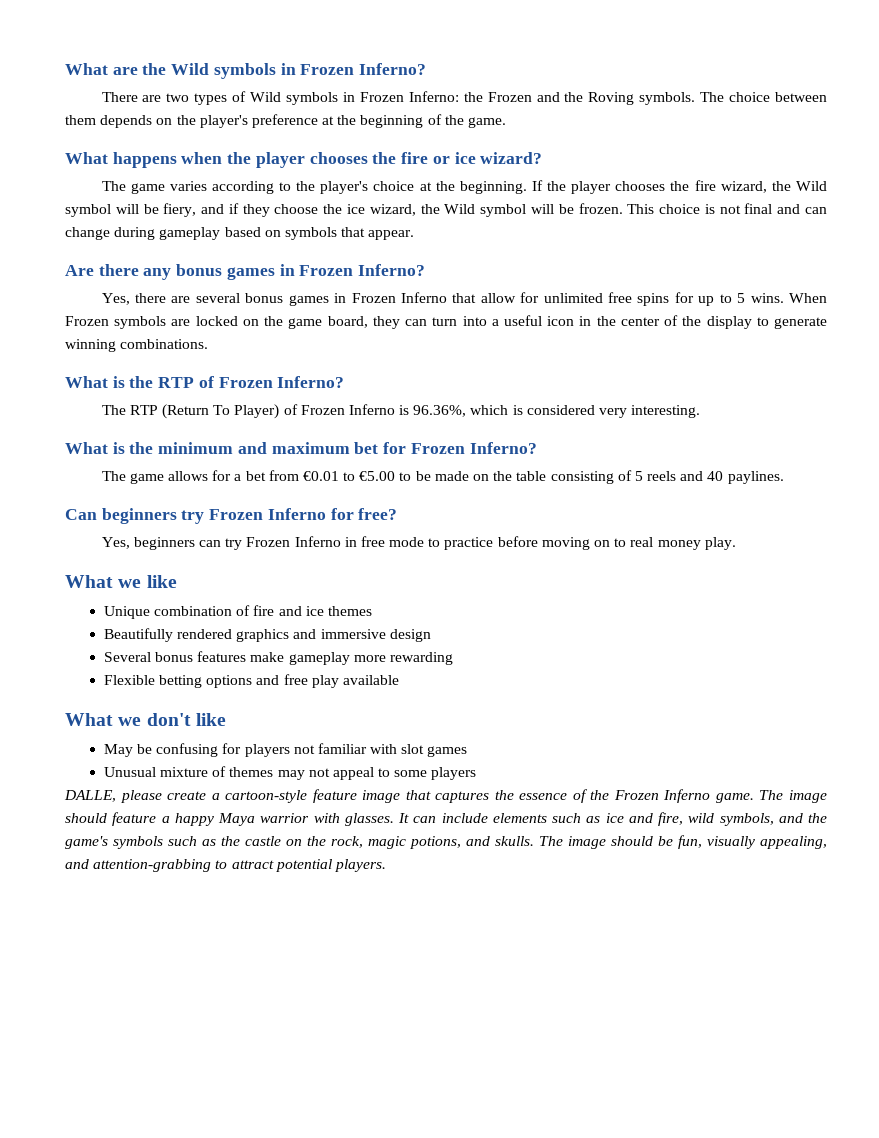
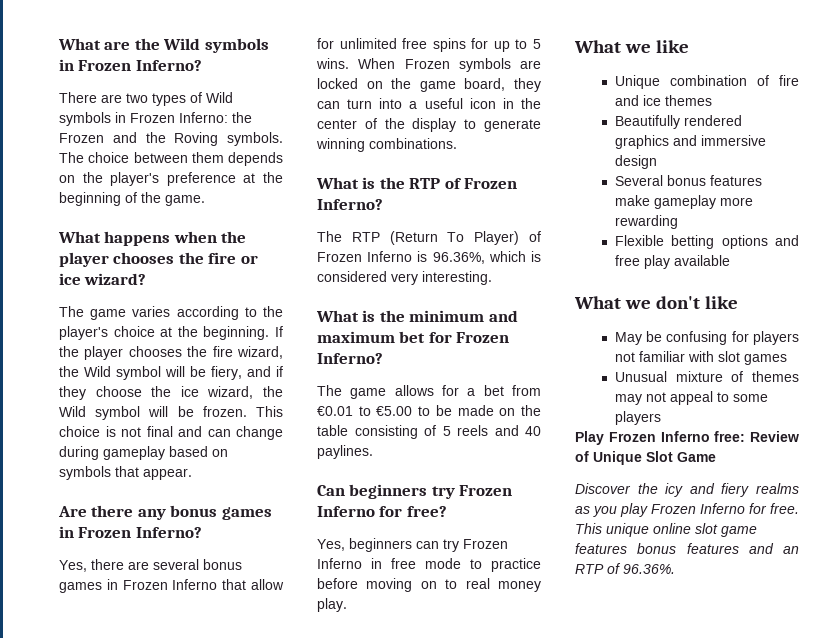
- DALLE, please create a cartoon-style feature image that captures the essence of the Frozen Inferno game. The image should feature a happy Maya warrior with glasses. It can include elements such as ice and fire, wild symbols, and the game's symbols such as the castle on the rock, magic potions, and skulls. The image should be fun, visually appealing, and attention-grabbing to attract potential players.
+ Play Frozen Inferno free: Review of Unique Slot Game
+ Discover the icy and fiery realms as you play Frozen Inferno for free. This unique online slot game features bonus features and an RTP of 96.36%.

